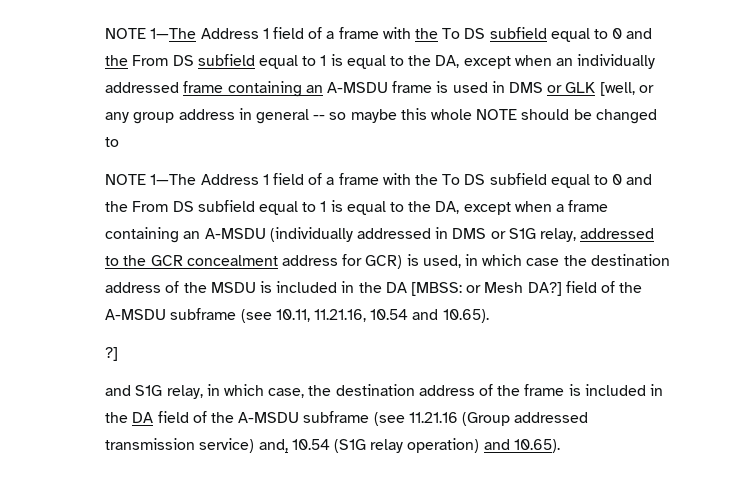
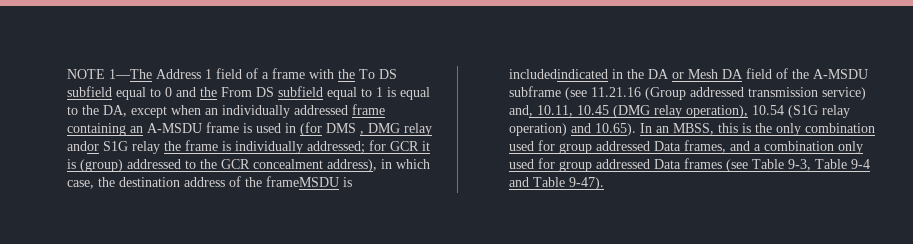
- NOTE 1—The Address 1 field of a frame with the To DS subfield equal to 0 and the From DS subfield equal to 1 is equal to the DA, except when an individually addressed frame containing an A-MSDU frame is used in DMS or GLK [well, or any group address in general -- so maybe this whole NOTE should be changed to
- NOTE 1—The Address 1 field of a frame with the To DS subfield equal to 0 and the From DS subfield equal to 1 is equal to the DA, except when a frame containing an A-MSDU (individually addressed in DMS or S1G relay, addressed to the GCR concealment address for GCR) is used, in which case the destination address of the MSDU is included in the DA [MBSS: or Mesh DA?] field of the A-MSDU subframe (see 10.11, 11.21.16, 10.54 and 10.65).
- ?]
- and S1G relay, in which case, the destination address of the frame is included in the DA field of the A-MSDU subframe (see 11.21.16 (Group addressed transmission service) and, 10.54 (S1G relay operation) and 10.65).
+ NOTE 1—The Address 1 field of a frame with the To DS subfield equal to 0 and the From DS subfield equal to 1 is equal to the DA, except when an individually addressed frame containing an A-MSDU frame is used in (for DMS , DMG relay andor S1G relay the frame is individually addressed; for GCR it is (group) addressed to the GCR concealment address), in which case, the destination address of the frameMSDU is includedindicated in the DA or Mesh DA field of the A-MSDU subframe (see 11.21.16 (Group addressed transmission service) and, 10.11, 10.45 (DMG relay operation), 10.54 (S1G relay operation) and 10.65). In an MBSS, this is the only combination used for group addressed Data frames, and a combination only used for group addressed Data frames (see Table 9-3, Table 9-4 and Table 9-47).

